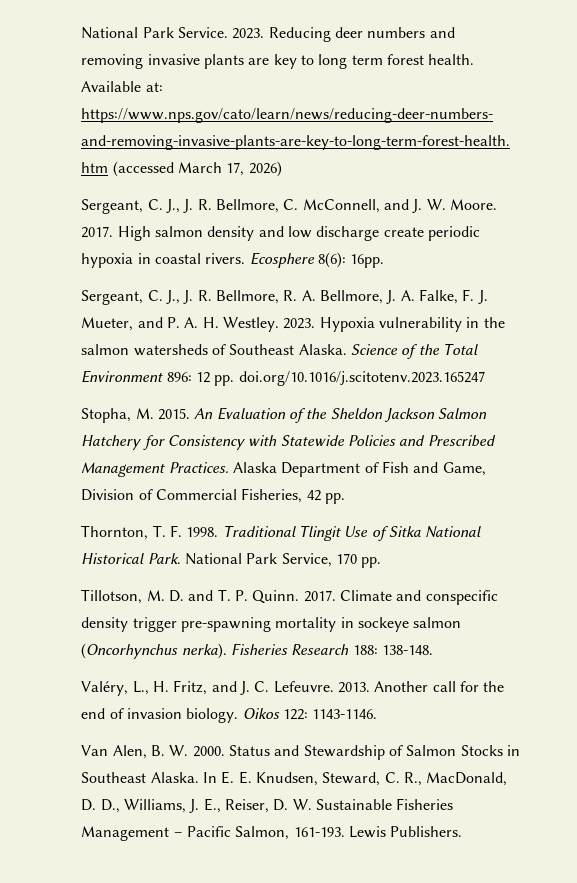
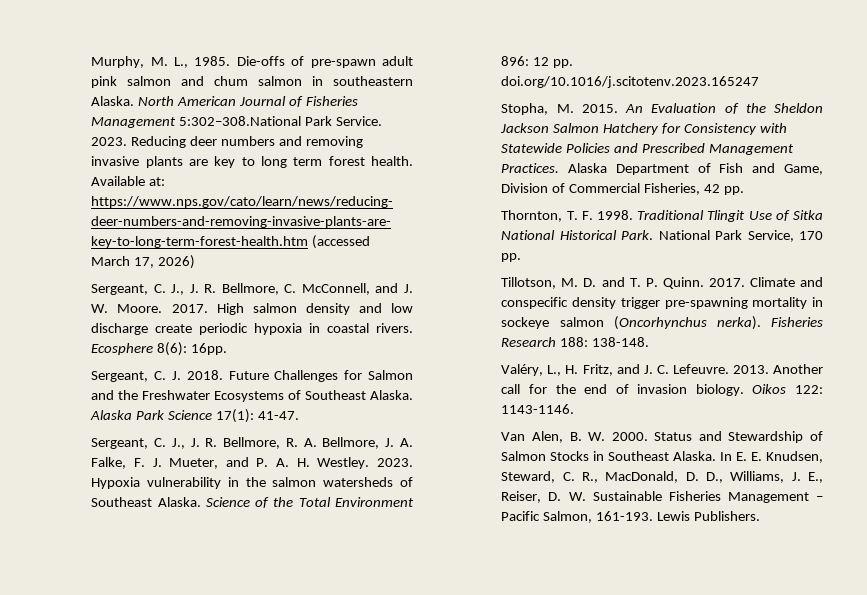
- National Park Service.
+ Murphy, M. L., 1985. Die-offs of pre-spawn adult pink salmon and chum salmon in southeastern Alaska. North American Journal of Fisheries Management 5:302–308.National Park Service.
+ Sergeant, C. J. 2018. Future Challenges for Salmon and the Freshwater Ecosystems of Southeast Alaska. Alaska Park Science 17(1): 41-47.

